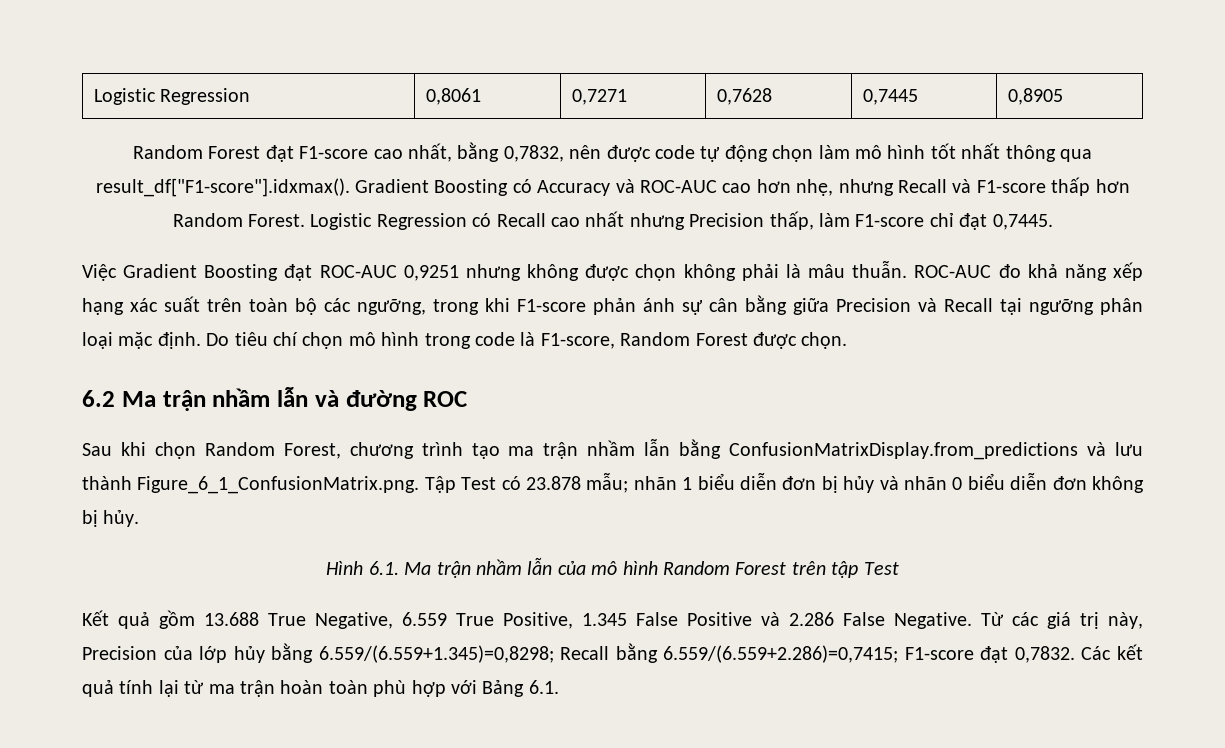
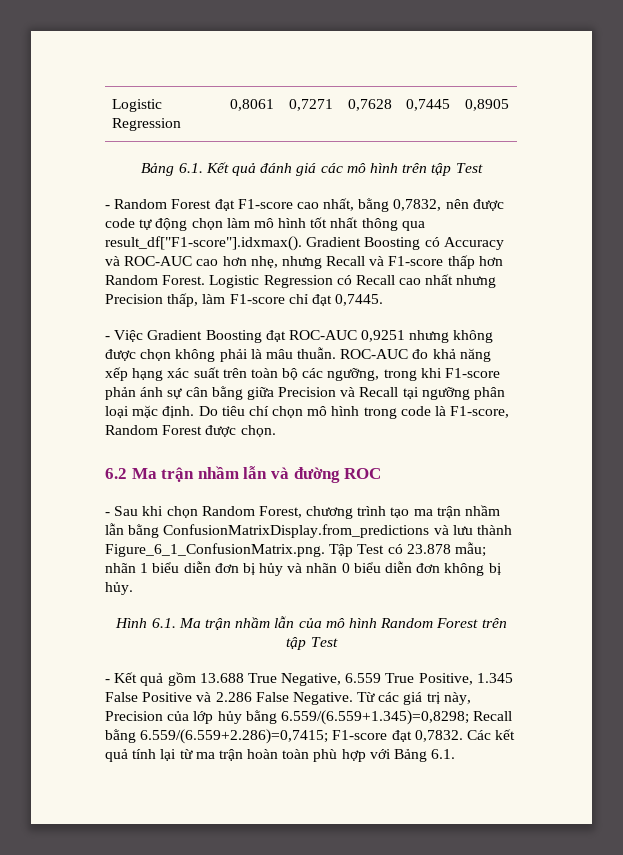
- Random Forest đạt F1-score cao nhất, bằng 0,7832, nên được code tự động chọn làm mô hình tốt nhất thông qua result_df["F1-score"].idxmax(). Gradient Boosting có Accuracy và ROC-AUC cao hơn nhẹ, nhưng Recall và F1-score thấp hơn Random Forest.
+ Bảng 6.1. Kết quả đánh giá các mô hình trên tập Test
+ - Random Forest đạt F1-score cao nhất, bằng 0,7832, nên được code tự động chọn làm mô hình tốt nhất thông qua result_df["F1-score"].idxmax(). Gradient Boosting có Accuracy và ROC-AUC cao hơn nhẹ, nhưng Recall và F1-score thấp hơn Random Forest.
- Việc Gradient Boosting đạt ROC-AUC 0,9251 nhưng không được chọn không phải là mâu thuẫn.
+ - Việc Gradient Boosting đạt ROC-AUC 0,9251 nhưng không được chọn không phải là mâu thuẫn.
- Sau khi chọn Random Forest, chương trình tạo ma trận nhầm lẫn bằng ConfusionMatrixDisplay.from_predictions và lưu thành Figure_6_1_ConfusionMatrix.png. Tập Test có 23.878 mẫu; nhãn 1 biểu diễn đơn bị hủy và nhãn 0 biểu diễn đơn không bị hủy.
+ - Sau khi chọn Random Forest, chương trình tạo ma trận nhầm lẫn bằng ConfusionMatrixDisplay.from_predictions và lưu thành Figure_6_1_ConfusionMatrix.png. Tập Test có 23.878 mẫu; nhãn 1 biểu diễn đơn bị hủy và nhãn 0 biểu diễn đơn không bị hủy.
- Kết quả gồm 13.688 True Negative, 6.559 True Positive, 1.345 False Positive và 2.286 False Negative.
+ - Kết quả gồm 13.688 True Negative, 6.559 True Positive, 1.345 False Positive và 2.286 False Negative.

